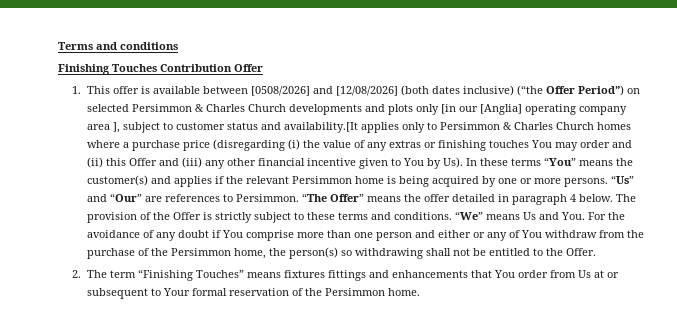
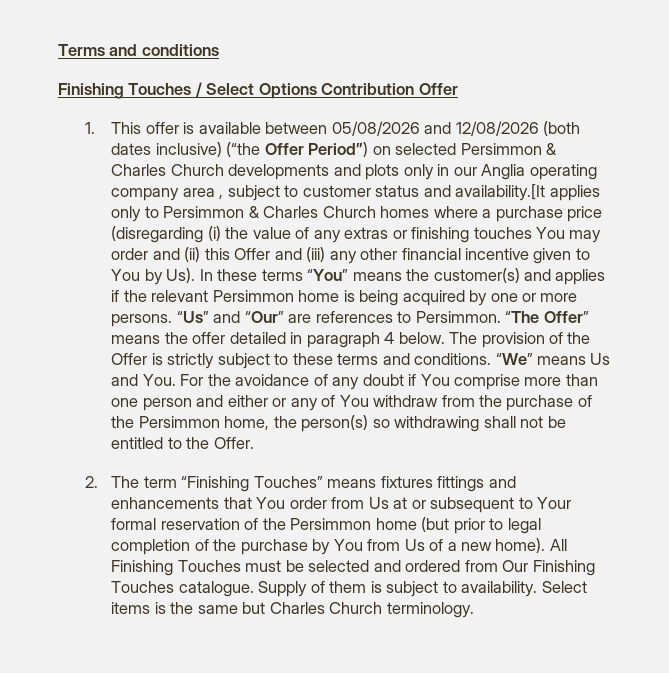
- Finishing Touches Contribution Offer
+ Finishing Touches / Select Options Contribution Offer
- 1. This offer is available between [0508/2026] and [12/08/2026] (both dates inclusive) (“the Offer Period”) on selected Persimmon & Charles Church developments and plots only [in our [Anglia] operating company area ], subject to customer status and availability.[It applies only to Persimmon & Charles Church homes where a purchase price (disregarding (i) the value of any extras or finishing touches You may order and (ii) this Offer and (iii) any other financial incentive given to You by Us). In these terms “You” means the customer(s) and applies if the relevant Persimmon home is being acquired by one or more persons.
+ 1. This offer is available between 05/08/2026 and 12/08/2026 (both dates inclusive) (“the Offer Period”) on selected Persimmon & Charles Church developments and plots only in our Anglia operating company area , subject to customer status and availability.[It applies only to Persimmon & Charles Church homes where a purchase price (disregarding (i) the value of any extras or finishing touches You may order and (ii) this Offer and (iii) any other financial incentive given to You by Us). In these terms “You” means the customer(s) and applies if the relevant Persimmon home is being acquired by one or more persons.
- 2. The term “Finishing Touches” means fixtures fittings and enhancements that You order from Us at or subsequent to Your formal reservation of the Persimmon home.
+ 2. The term “Finishing Touches” means fixtures fittings and enhancements that You order from Us at or subsequent to Your formal reservation of the Persimmon home (but prior to legal completion of the purchase by You from Us of a new home). All Finishing Touches must be selected and ordered from Our Finishing Touches catalogue. Supply of them is subject to availability. Select items is the same but Charles Church terminology.

